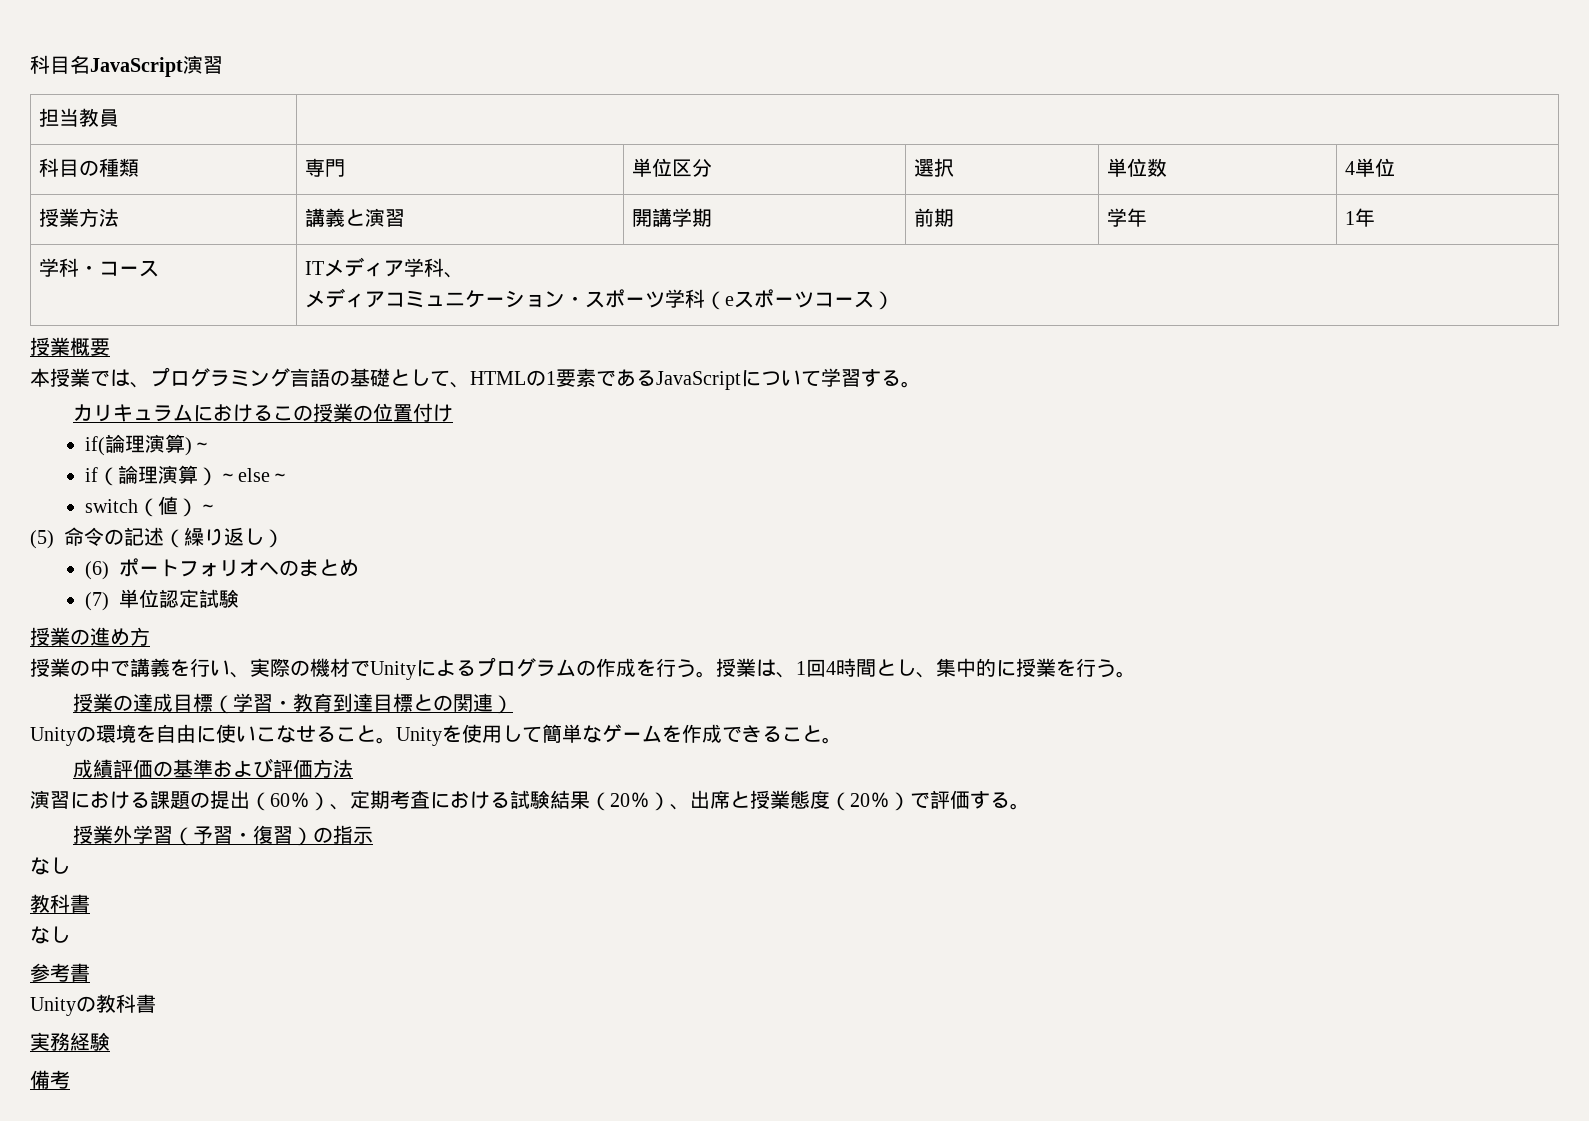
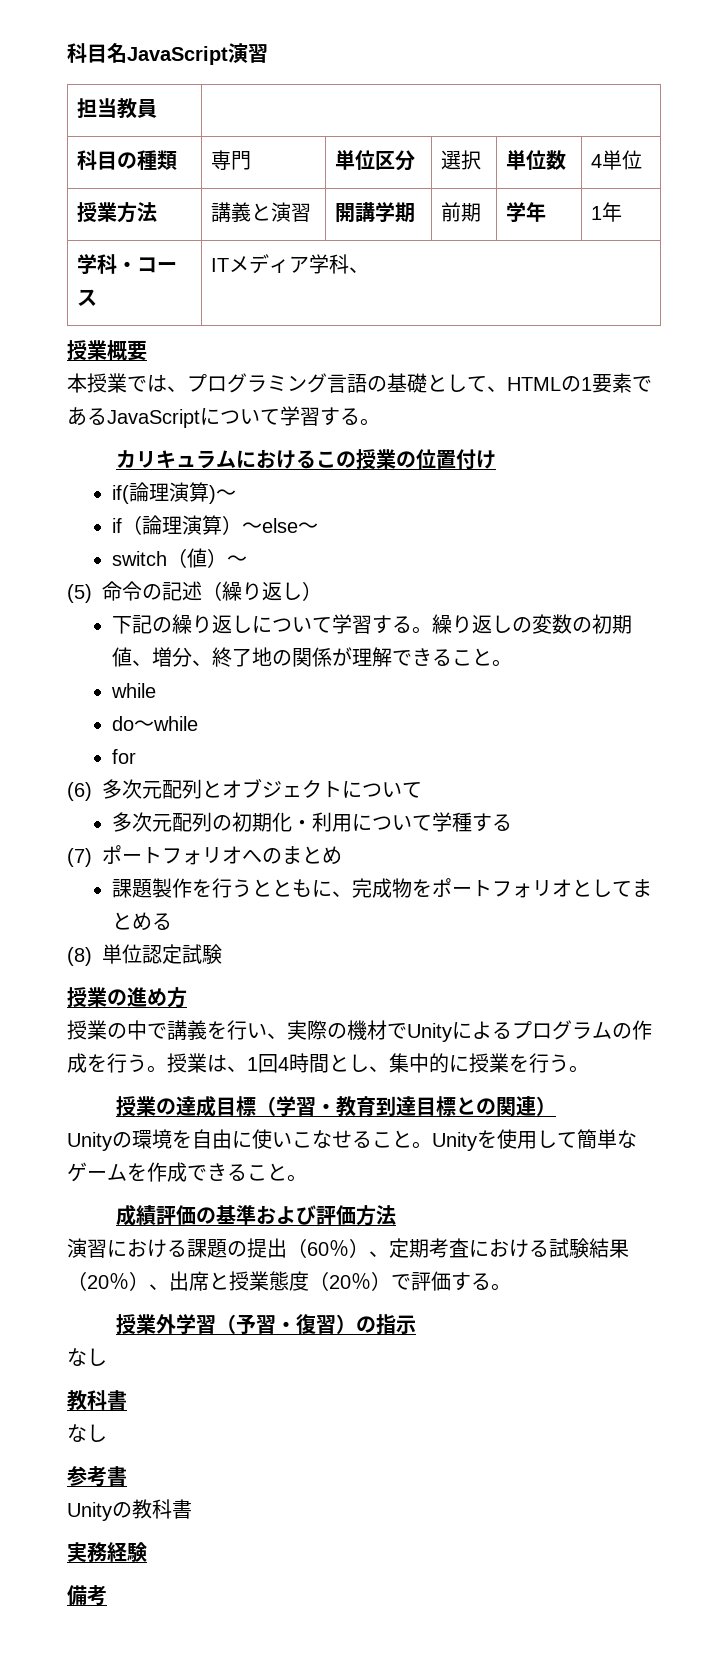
  学科・コース | ITメディア学科、
- メディアコミュニケーション・スポーツ学科（eスポーツコース）
- (6)ポートフォリオへのまとめ
+ 下記の繰り返しについて学習する。繰り返しの変数の初期値、増分、終了地の関係が理解できること。
+ while
+ do～while
+ for
+ (6)多次元配列とオブジェクトについて
+ 多次元配列の初期化・利用について学種する
+ (7)ポートフォリオへのまとめ
- (7)単位認定試験
+ 課題製作を行うとともに、完成物をポートフォリオとしてまとめる
+ (8)単位認定試験

